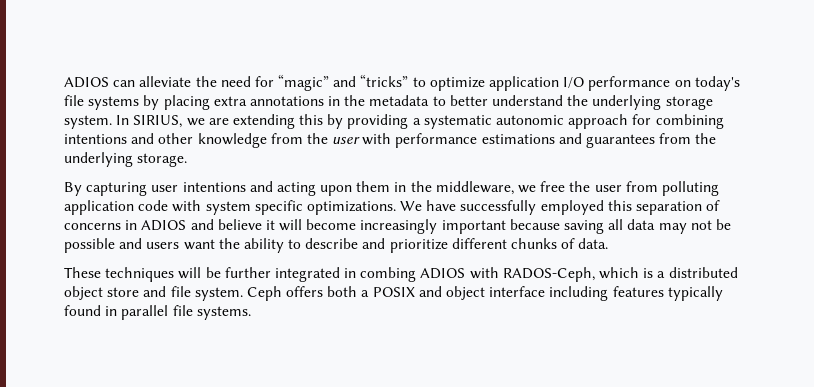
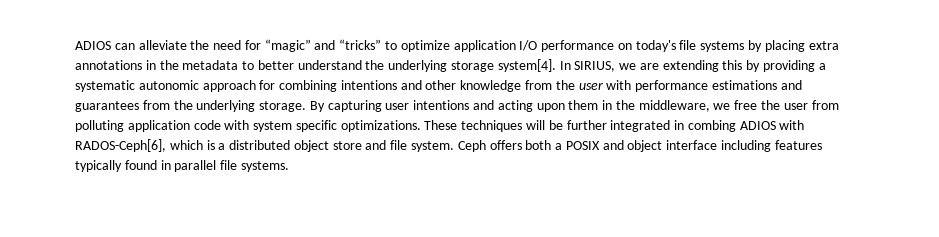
- ADIOS can alleviate the need for “magic” and “tricks” to optimize application I/O performance on today's file systems by placing extra annotations in the metadata to better understand the underlying storage system.
+ ADIOS can alleviate the need for “magic” and “tricks” to optimize application I/O performance on today's file systems by placing extra annotations in the metadata to better understand the underlying storage system[4].
- In SIRIUS, we are extending this by providing a systematic autonomic approach for combining intentions and other knowledge from the user with performance estimations and guarantees from the underlying storage.
- By capturing user intentions and acting upon them in the middleware, we free the user from polluting application code with system specific optimizations. We have successfully employed this separation of concerns in ADIOS and believe it will become increasingly important because saving all data may not be possible and users want the ability to describe and prioritize different chunks of data.
- These techniques will be further integrated in combing ADIOS with RADOS-Ceph, which is a distributed object store and file system.
+ In SIRIUS, we are extending this by providing a systematic autonomic approach for combining intentions and other knowledge from the user with performance estimations and guarantees from the underlying storage. By capturing user intentions and acting upon them in the middleware, we free the user from polluting application code with system specific optimizations. These techniques will be further integrated in combing ADIOS with RADOS-Ceph[6], which is a distributed object store and file system.

